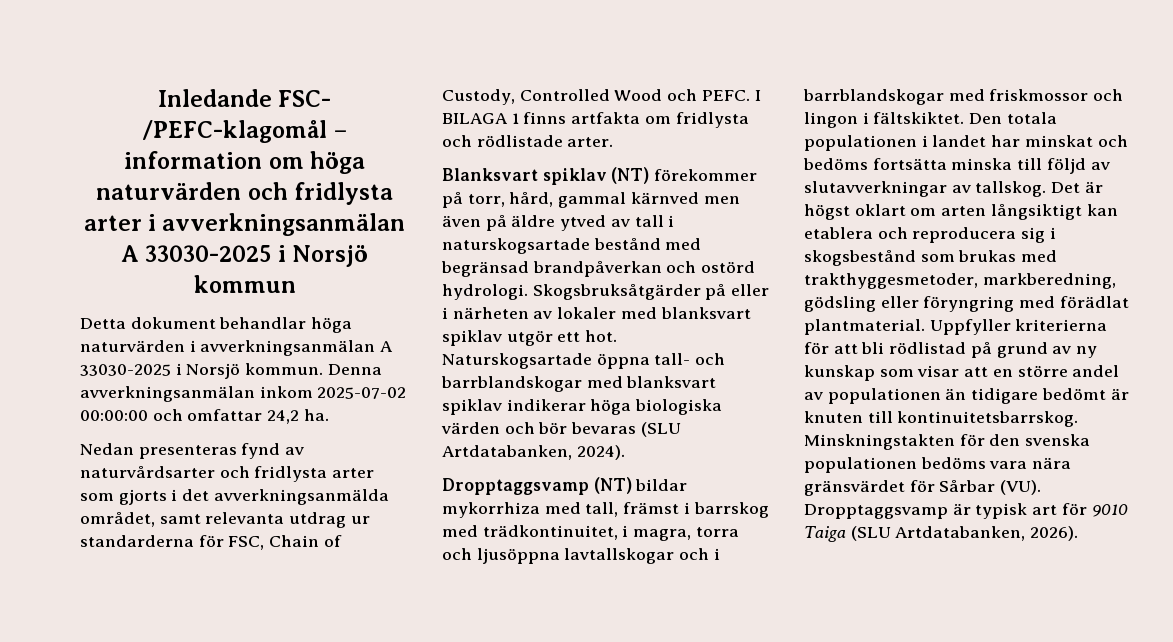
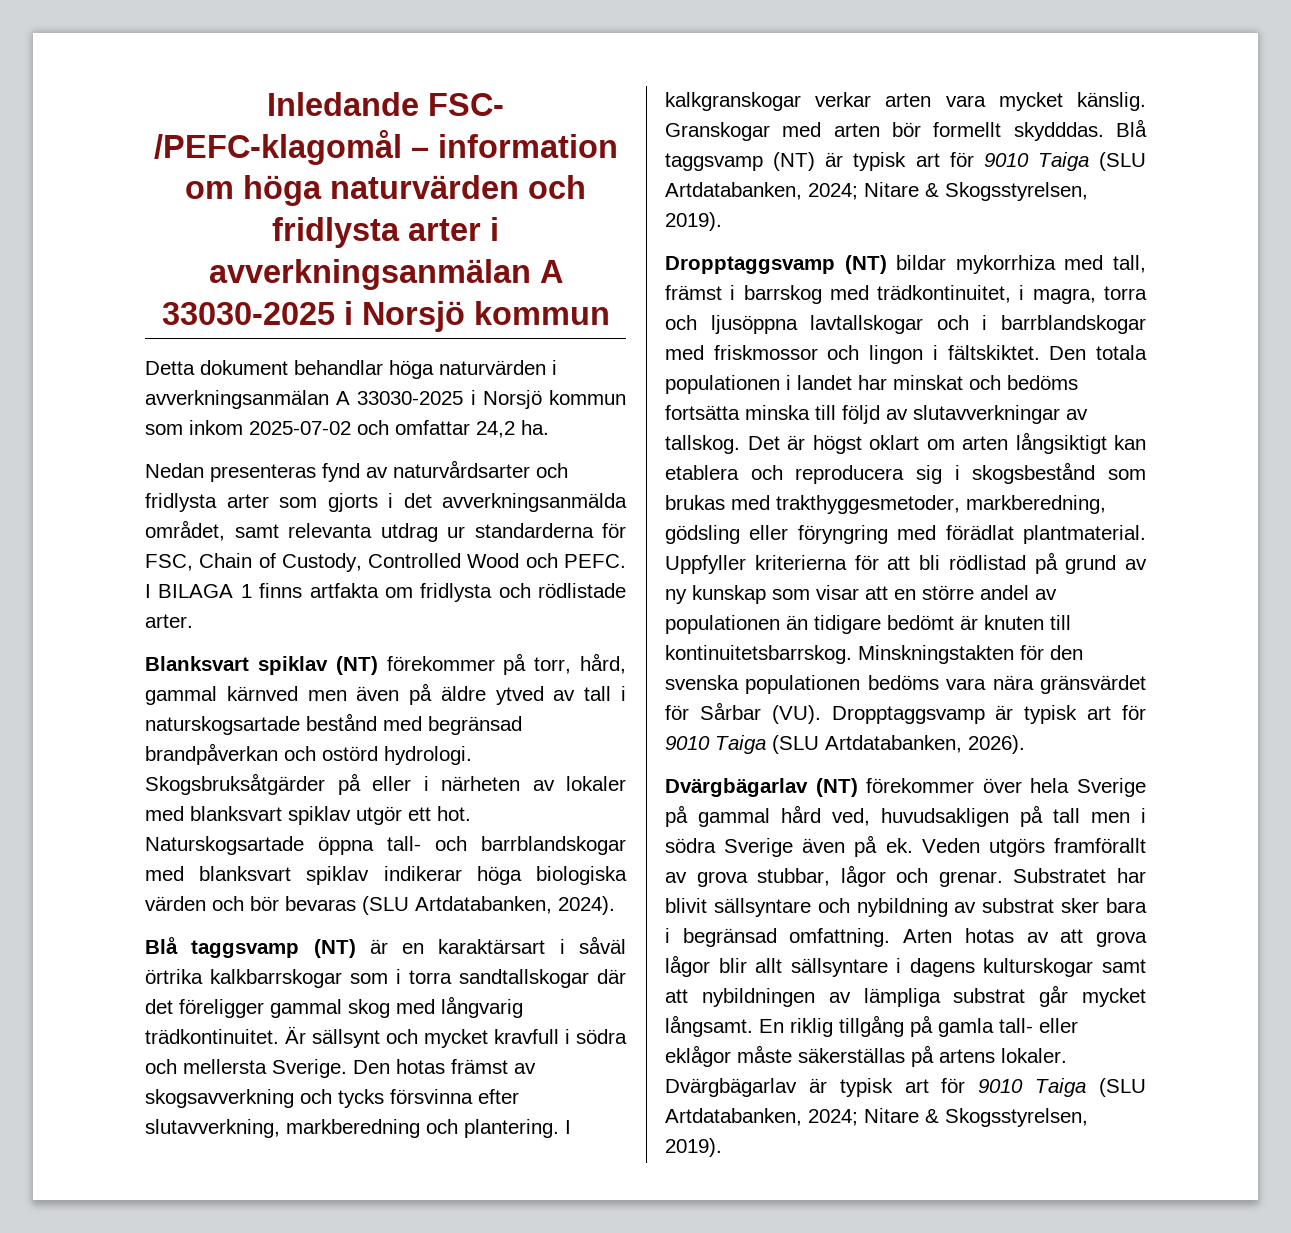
- Detta dokument behandlar höga naturvärden i avverkningsanmälan A 33030-2025 i Norsjö kommun. Denna avverkningsanmälan inkom 2025-07-02 00:00:00 och omfattar 24,2 ha.
+ Detta dokument behandlar höga naturvärden i avverkningsanmälan A 33030-2025 i Norsjö kommun som inkom 2025-07-02 och omfattar 24,2 ha.
+ Blå taggsvamp (NT) är en karaktärsart i såväl örtrika kalkbarrskogar som i torra sandtallskogar där det föreligger gammal skog med långvarig trädkontinuitet. Är sällsynt och mycket kravfull i södra och mellersta Sverige. Den hotas främst av skogsavverkning och tycks försvinna efter slutavverkning, markberedning och plantering. I kalkgranskogar verkar arten vara mycket känslig. Granskogar med arten bör formellt skydddas. Blå taggsvamp (NT) är typisk art för 9010 Taiga (SLU Artdatabanken, 2024; Nitare & Skogsstyrelsen, 2019).
+ Dvärgbägarlav (NT) förekommer över hela Sverige på gammal hård ved, huvudsakligen på tall men i södra Sverige även på ek. Veden utgörs framförallt av grova stubbar, lågor och grenar. Substratet har blivit sällsyntare och nybildning av substrat sker bara i begränsad omfattning. Arten hotas av att grova lågor blir allt sällsyntare i dagens kulturskogar samt att nybildningen av lämpliga substrat går mycket långsamt. En riklig tillgång på gamla tall- eller eklågor måste säkerställas på artens lokaler. Dvärgbägarlav är typisk art för 9010 Taiga (SLU Artdatabanken, 2024; Nitare & Skogsstyrelsen, 2019).

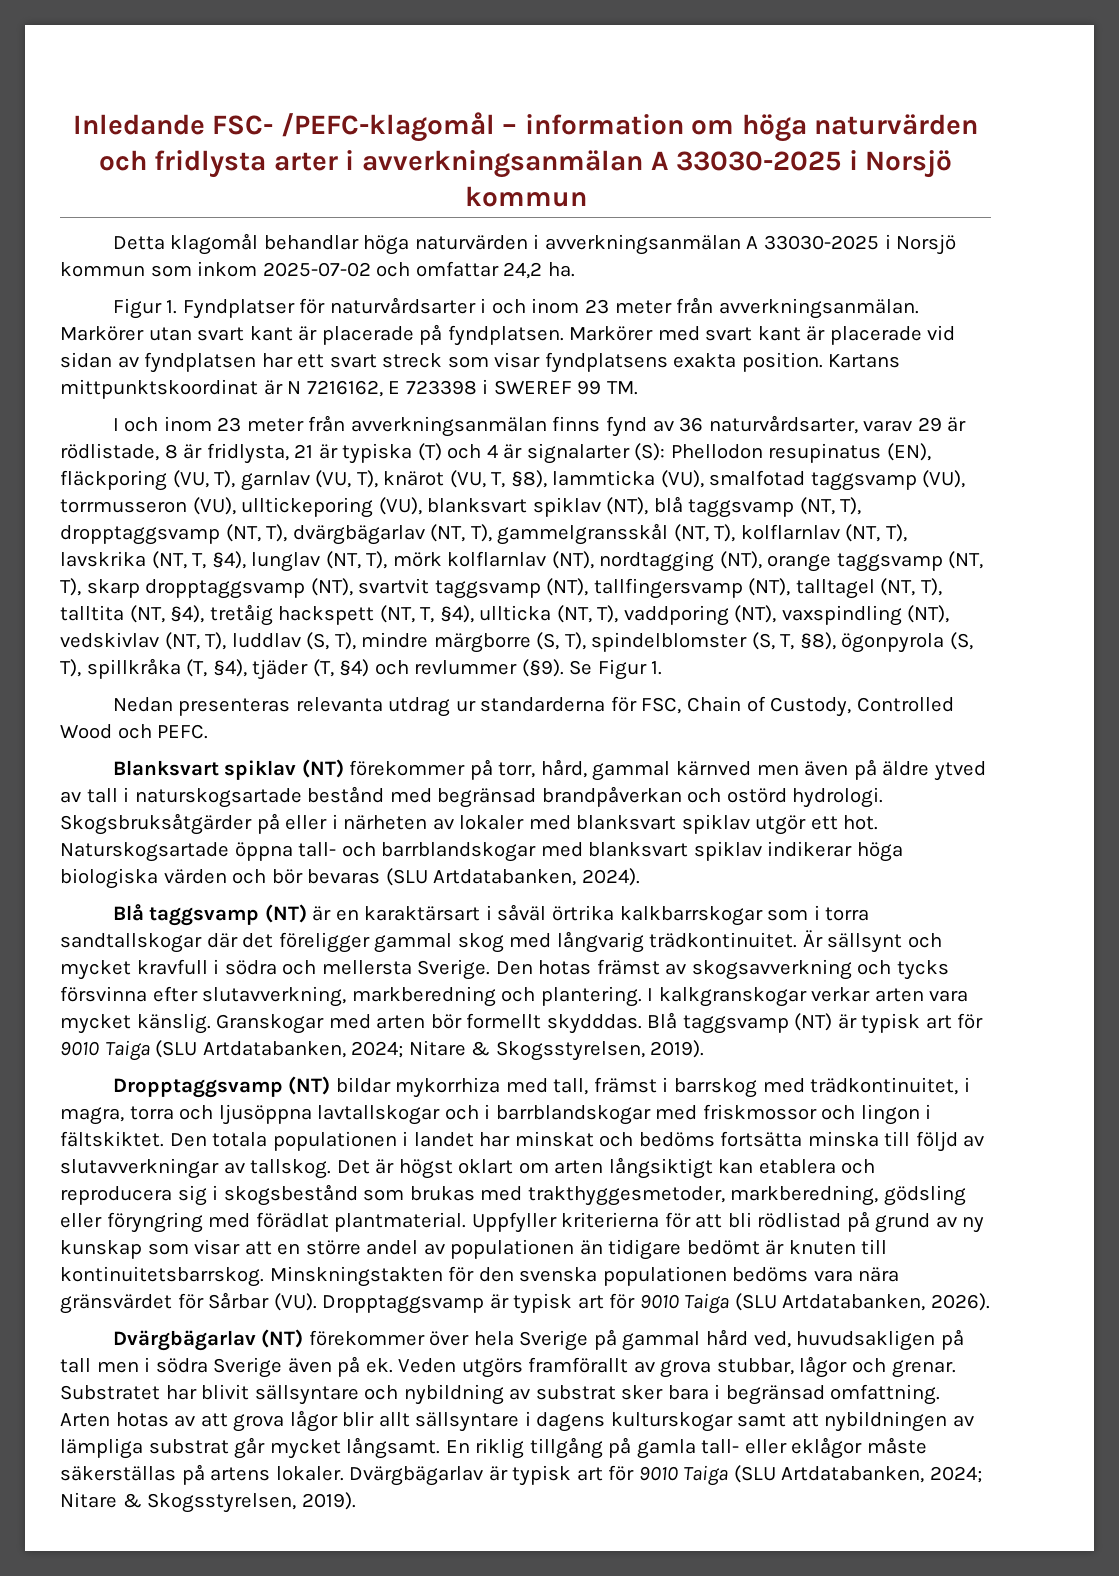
- Detta dokument behandlar höga naturvärden i avverkningsanmälan A 33030-2025 i Norsjö kommun som inkom 2025-07-02 och omfattar 24,2 ha.
+ Detta klagomål behandlar höga naturvärden i avverkningsanmälan A 33030-2025 i Norsjö kommun som inkom 2025-07-02 och omfattar 24,2 ha.
- Nedan presenteras fynd av naturvårdsarter och fridlysta arter som gjorts i det avverkningsanmälda området, samt relevanta utdrag ur standarderna för FSC, Chain of Custody, Controlled Wood och PEFC. I BILAGA 1 finns artfakta om fridlysta och rödlistade arter.
+ Figur 1. Fyndplatser för naturvårdsarter i och inom 23 meter från avverkningsanmälan. Markörer utan svart kant är placerade på fyndplatsen. Markörer med svart kant är placerade vid sidan av fyndplatsen har ett svart streck som visar fyndplatsens exakta position. Kartans mittpunktskoordinat är N 7216162, E 723398 i SWEREF 99 TM.
+ I och inom 23 meter från avverkningsanmälan finns fynd av 36 naturvårdsarter, varav 29 är rödlistade, 8 är fridlysta, 21 är typiska (T) och 4 är signalarter (S): Phellodon resupinatus (EN), fläckporing (VU, T), garnlav (VU, T), knärot (VU, T, §8), lammticka (VU), smalfotad taggsvamp (VU), torrmusseron (VU), ulltickeporing (VU), blanksvart spiklav (NT), blå taggsvamp (NT, T), dropptaggsvamp (NT, T), dvärgbägarlav (NT, T), gammelgransskål (NT, T), kolflarnlav (NT, T), lavskrika (NT, T, §4), lunglav (NT, T), mörk kolflarnlav (NT), nordtagging (NT), orange taggsvamp (NT, T), skarp dropptaggsvamp (NT), svartvit taggsvamp (NT), tallfingersvamp (NT), talltagel (NT, T), talltita (NT, §4), tretåig hackspett (NT, T, §4), ullticka (NT, T), vaddporing (NT), vaxspindling (NT), vedskivlav (NT, T), luddlav (S, T), mindre märgborre (S, T), spindelblomster (S, T, §8), ögonpyrola (S, T), spillkråka (T, §4), tjäder (T, §4) och revlummer (§9). Se Figur 1.
+ Nedan presenteras relevanta utdrag ur standarderna för FSC, Chain of Custody, Controlled Wood och PEFC.

